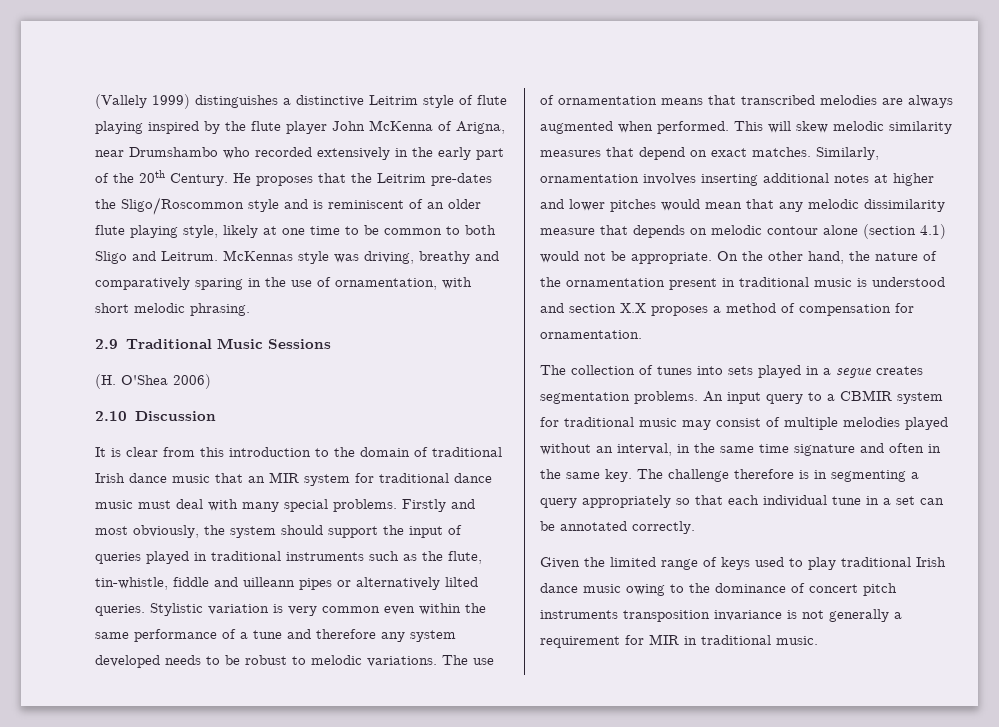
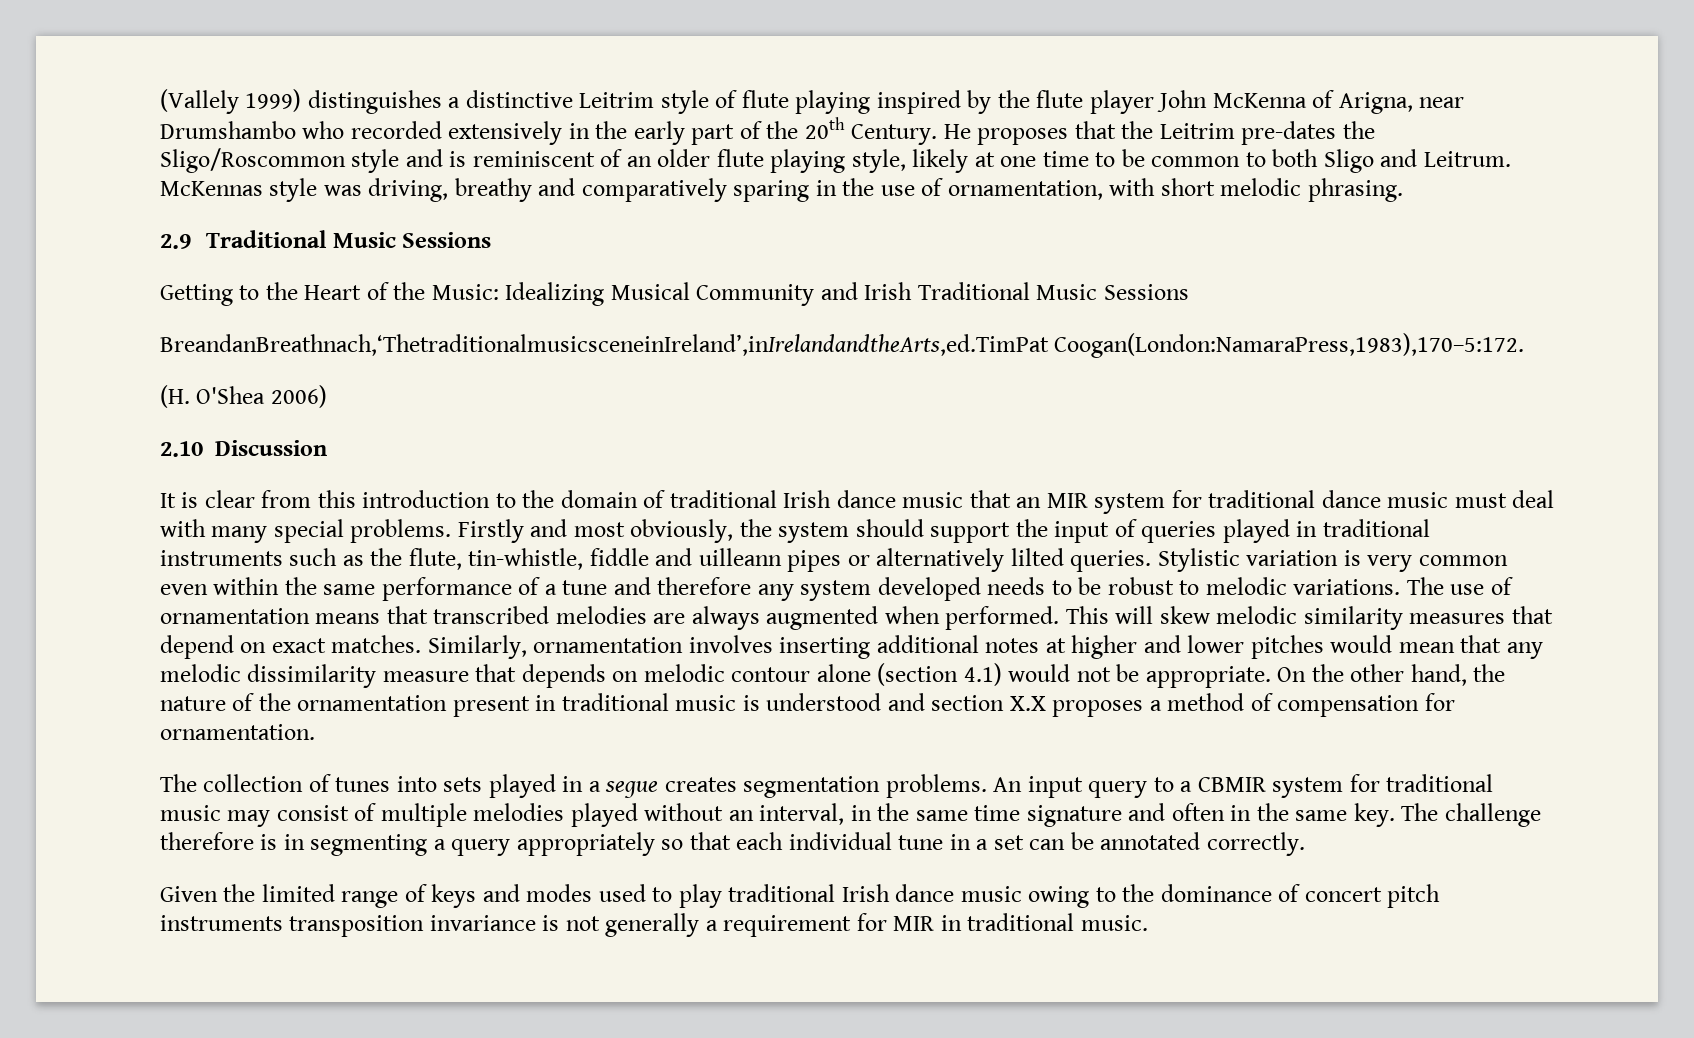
+ Getting to the Heart of the Music: Idealizing Musical Community and Irish Traditional Music Sessions
+ BreandanBreathnach,‘ThetraditionalmusicsceneinIreland’,inIrelandandtheArts,ed.TimPat Coogan(London:NamaraPress,1983),170–5:172.
- Given the limited range of keys used to play traditional Irish dance music owing to the dominance of concert pitch instruments transposition invariance is not generally a requirement for MIR in traditional music.
+ Given the limited range of keys and modes used to play traditional Irish dance music owing to the dominance of concert pitch instruments transposition invariance is not generally a requirement for MIR in traditional music.

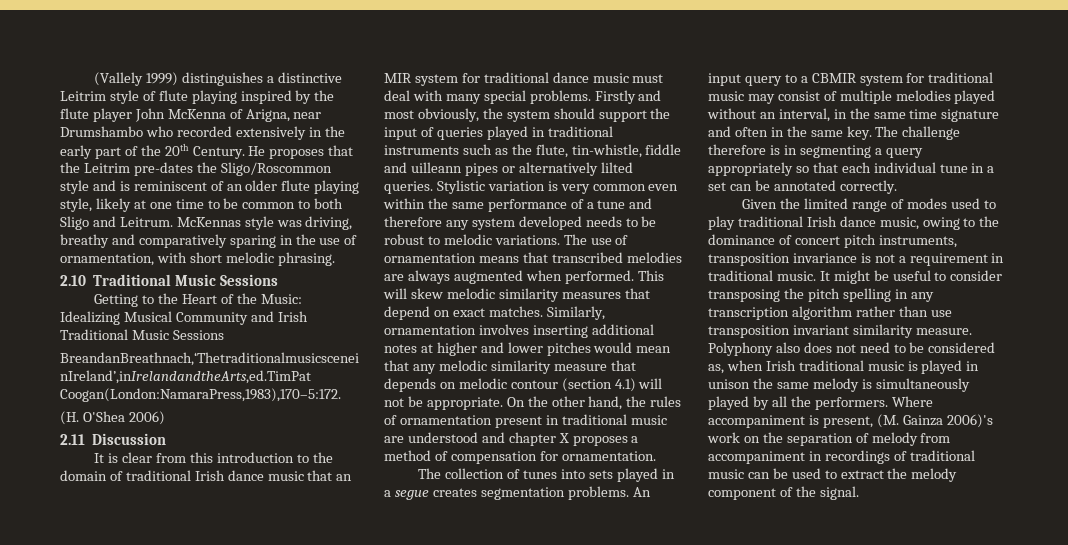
- 2.9 Traditional Music Sessions
+ 2.10 Traditional Music Sessions
- 2.10 Discussion
+ 2.11 Discussion
- Similarly, ornamentation involves inserting additional notes at higher and lower pitches would mean that any melodic dissimilarity measure that depends on melodic contour alone (section 4.1) would not be appropriate.
+ Similarly, ornamentation involves inserting additional notes at higher and lower pitches would mean that any melodic similarity measure that depends on melodic contour (section 4.1) will not be appropriate.
- On the other hand, the nature of the ornamentation present in traditional music is understood and section X.X proposes a method of compensation for ornamentation.
+ On the other hand, the rules of ornamentation present in traditional music are understood and chapter X proposes a method of compensation for ornamentation.
- Given the limited range of keys and modes used to play traditional Irish dance music owing to the dominance of concert pitch instruments transposition invariance is not generally a requirement for MIR in traditional music.
+ Given the limited range of modes used to play traditional Irish dance music, owing to the dominance of concert pitch instruments, transposition invariance is not a requirement in traditional music.
+ It might be useful to consider transposing the pitch spelling in any transcription algorithm rather than use transposition invariant similarity measure. Polyphony also does not need to be considered as, when Irish traditional music is played in unison the same melody is simultaneously played by all the performers. Where accompaniment is present, (M. Gainza 2006)'s work on the separation of melody from accompaniment in recordings of traditional music can be used to extract the melody component of the signal.

